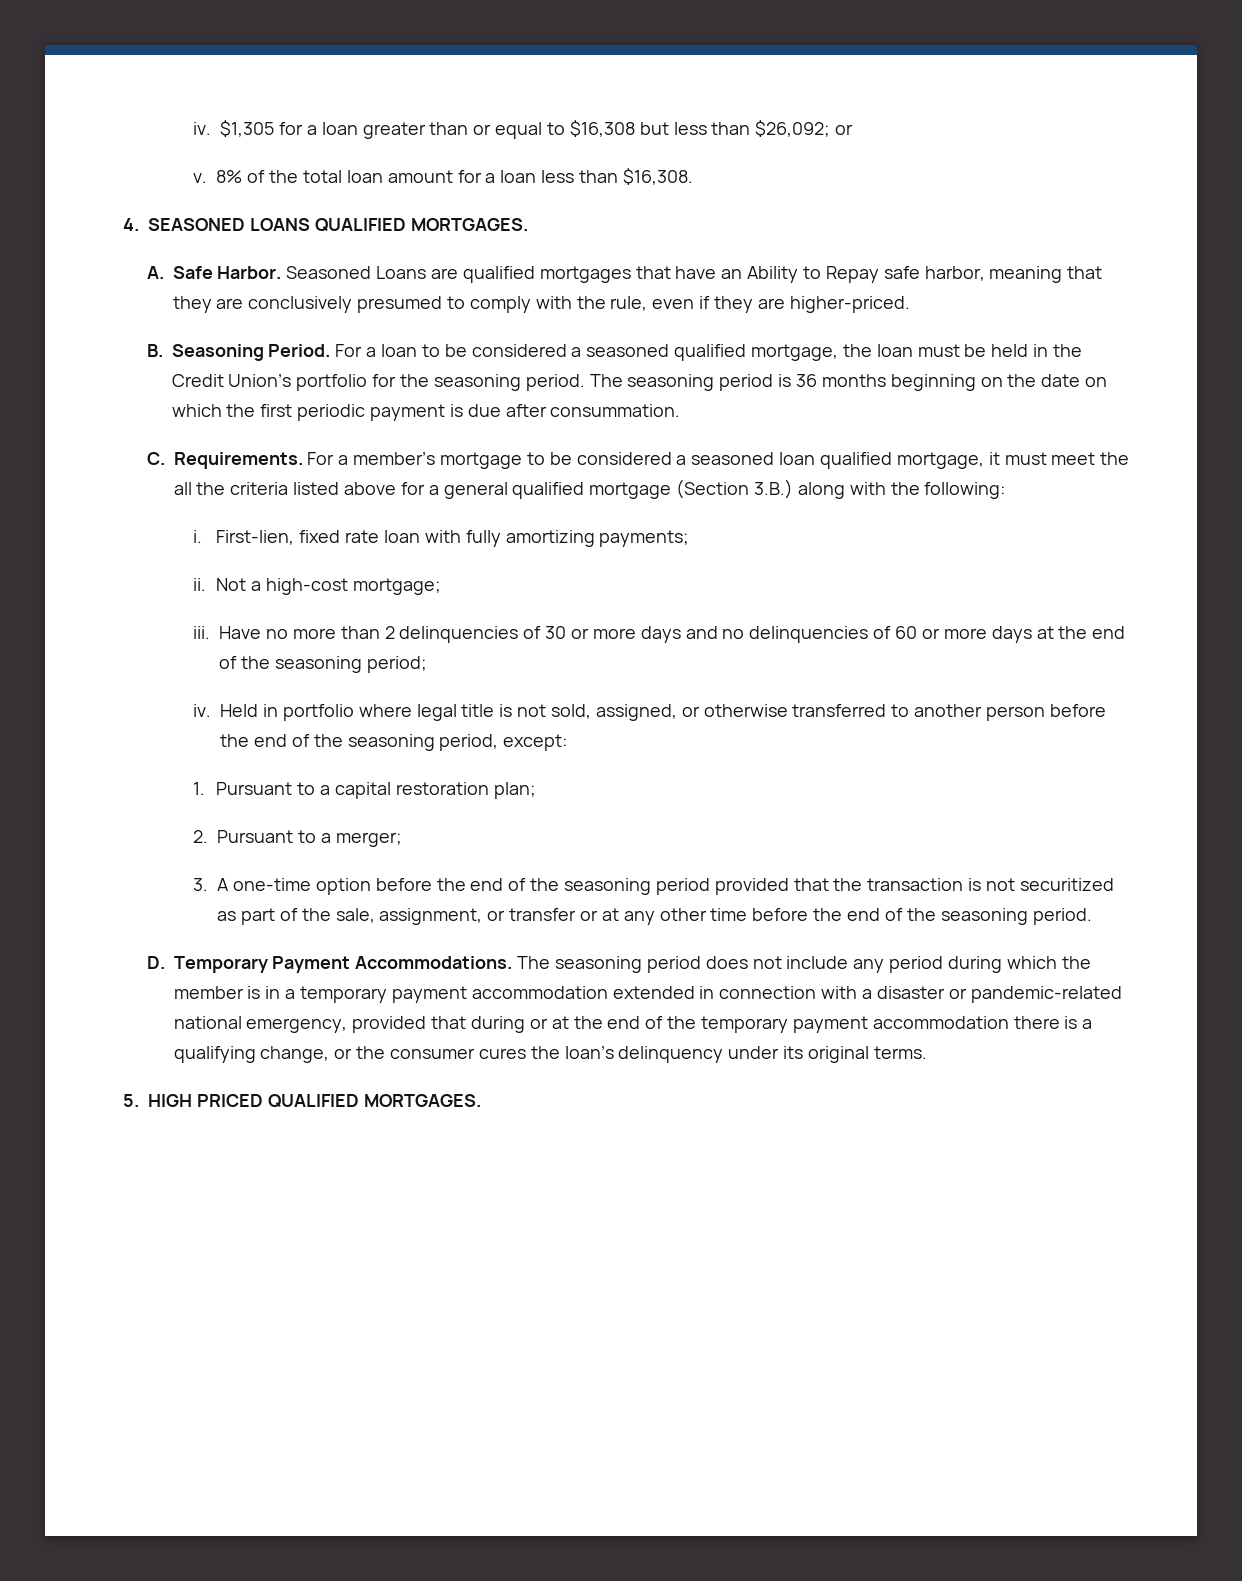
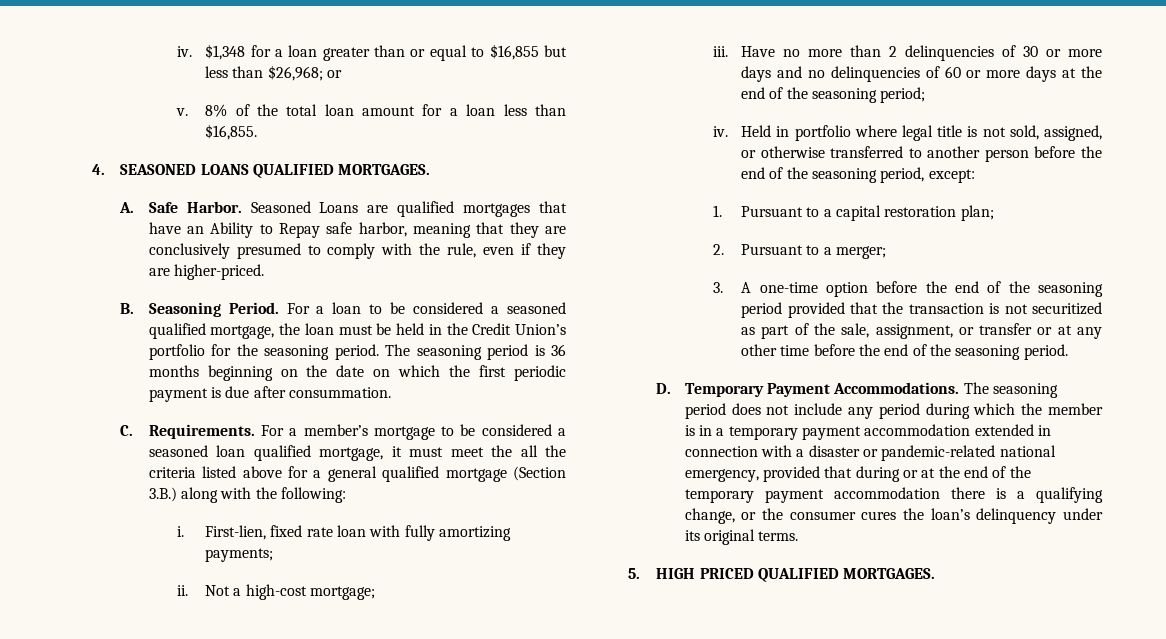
- iv. $1,305 for a loan greater than or equal to $16,308 but less than $26,092; or
+ iv. $1,348 for a loan greater than or equal to $16,855 but less than $26,968; or
- 8% of the total loan amount for a loan less than $16,308.
+ 8% of the total loan amount for a loan less than $16,855.

